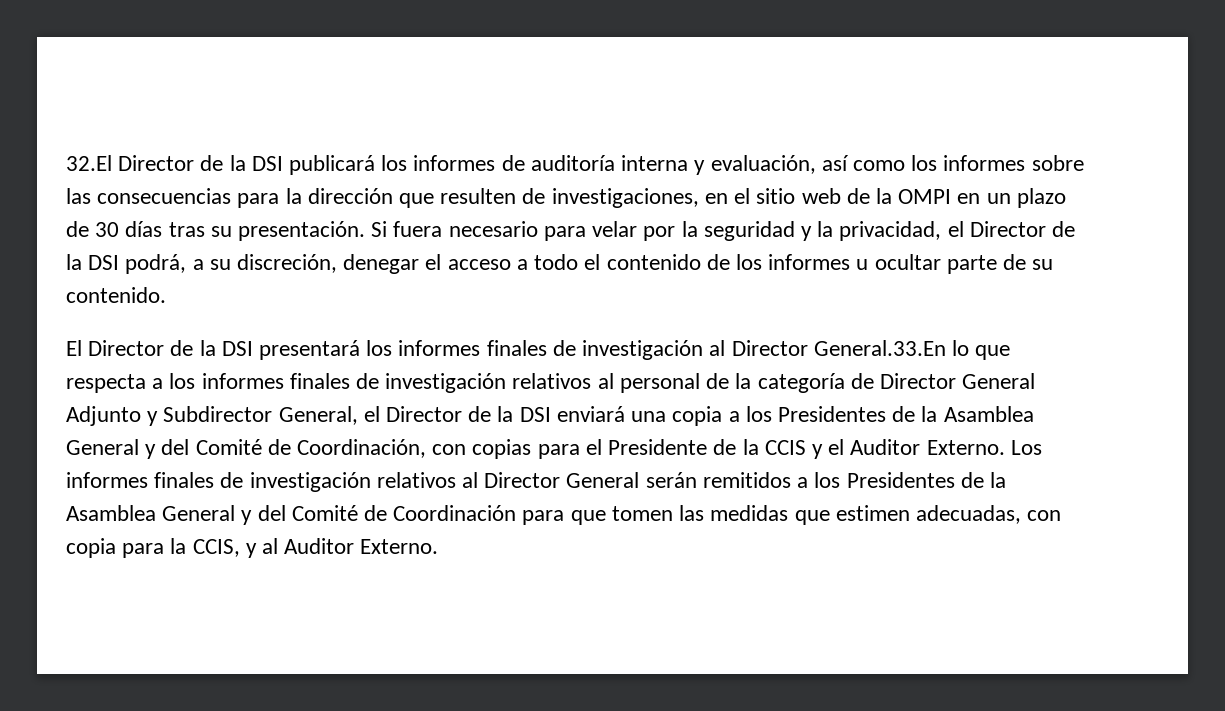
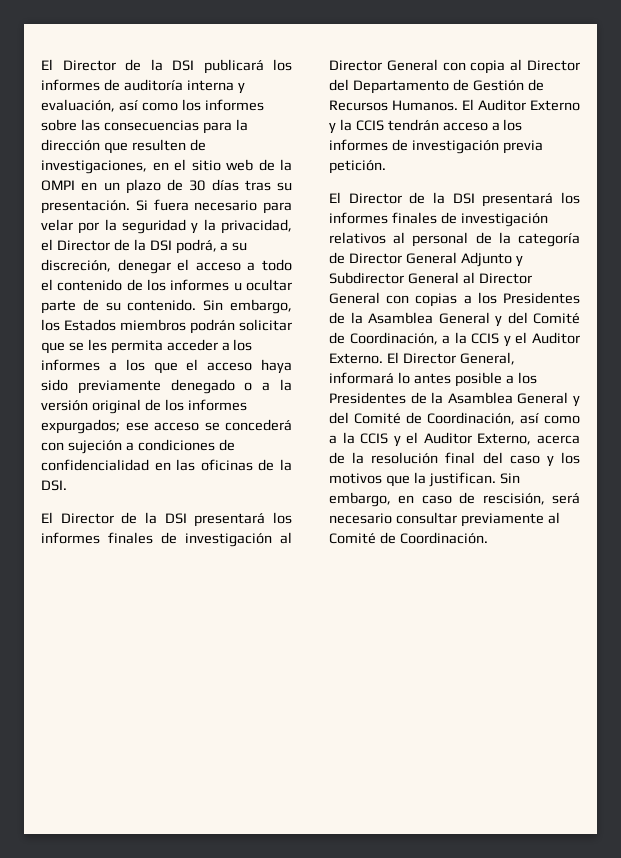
- 32.El Director de la DSI publicará los informes de auditoría interna y evaluación, así como los informes sobre las consecuencias para la dirección que resulten de investigaciones, en el sitio web de la OMPI en un plazo de 30 días tras su presentación.
+ El Director de la DSI publicará los informes de auditoría interna y evaluación, así como los informes sobre las consecuencias para la dirección que resulten de investigaciones, en el sitio web de la OMPI en un plazo de 30 días tras su presentación.
+ Sin embargo, los Estados miembros podrán solicitar que se les permita acceder a los informes a los que el acceso haya sido previamente denegado o a la versión original de los informes expurgados; ese acceso se concederá con sujeción a condiciones de confidencialidad en las oficinas de la DSI.
- El Director de la DSI presentará los informes finales de investigación al Director General.33.En lo que respecta a los informes finales de investigación relativos al personal de la categoría de Director General Adjunto y Subdirector General, el Director de la DSI enviará una copia a los Presidentes de la Asamblea General y del Comité de Coordinación, con copias para el Presidente de la CCIS y el Auditor Externo.
+ El Director de la DSI presentará los informes finales de investigación al Director General con copia al Director del Departamento de Gestión de Recursos Humanos. El Auditor Externo y la CCIS tendrán acceso a los informes de investigación previa petición.
+ El Director de la DSI presentará los informes finales de investigación relativos al personal de la categoría de Director General Adjunto y Subdirector General al Director General con copias a los Presidentes de la Asamblea General y del Comité de Coordinación, a la CCIS y el Auditor Externo.
- Los informes finales de investigación relativos al Director General serán remitidos a los Presidentes de la Asamblea General y del Comité de Coordinación para que tomen las medidas que estimen adecuadas, con copia para la CCIS, y al Auditor Externo.
+ El Director General, informará lo antes posible a los Presidentes de la Asamblea General y del Comité de Coordinación, así como a la CCIS y el Auditor Externo, acerca de la resolución final del caso y los motivos que la justifican. Sin embargo, en caso de rescisión, será necesario consultar previamente al Comité de Coordinación.

